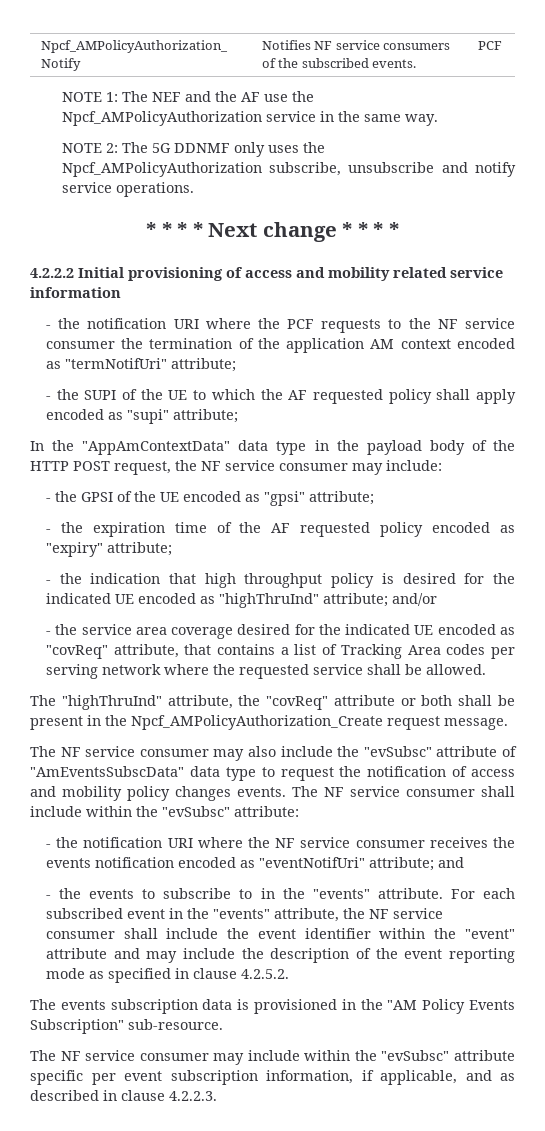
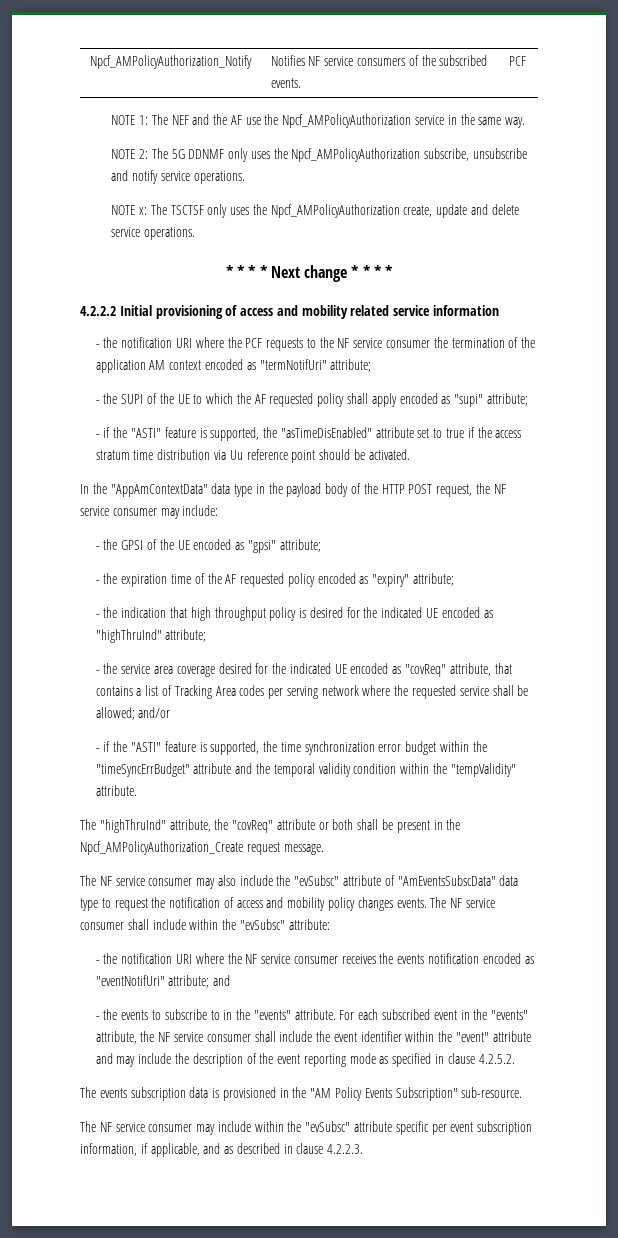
+ NOTE x: The TSCTSF only uses the Npcf_AMPolicyAuthorization create, update and delete service operations.
+ - if the "ASTI" feature is supported, the "asTimeDisEnabled" attribute set to true if the access stratum time distribution via Uu reference point should be activated.
- - the indication that high throughput policy is desired for the indicated UE encoded as "highThruInd" attribute; and/or
+ - the indication that high throughput policy is desired for the indicated UE encoded as "highThruInd" attribute;
- - the service area coverage desired for the indicated UE encoded as "covReq" attribute, that contains a list of Tracking Area codes per serving network where the requested service shall be allowed.
+ - the service area coverage desired for the indicated UE encoded as "covReq" attribute, that contains a list of Tracking Area codes per serving network where the requested service shall be allowed; and/or
+ - if the "ASTI" feature is supported, the time synchronization error budget within the "timeSyncErrBudget" attribute and the temporal validity condition within the "tempValidity" attribute.

